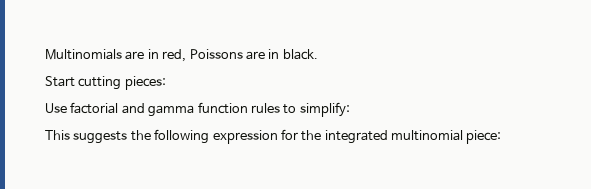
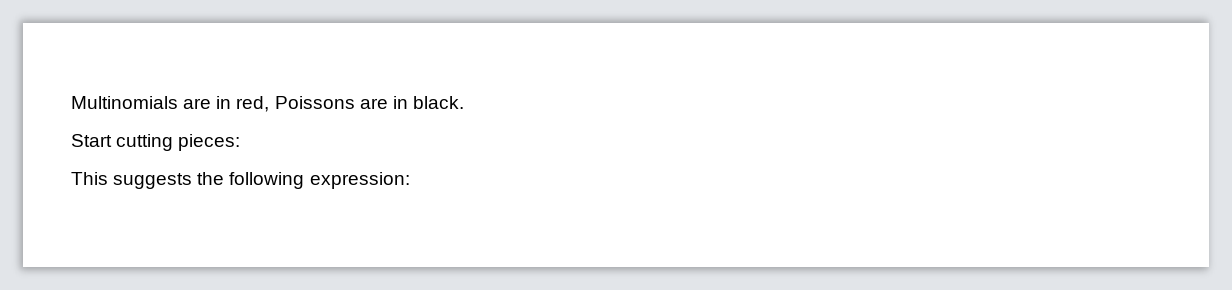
- Use factorial and gamma function rules to simplify:
- This suggests the following expression for the integrated multinomial piece:
+ This suggests the following expression:

